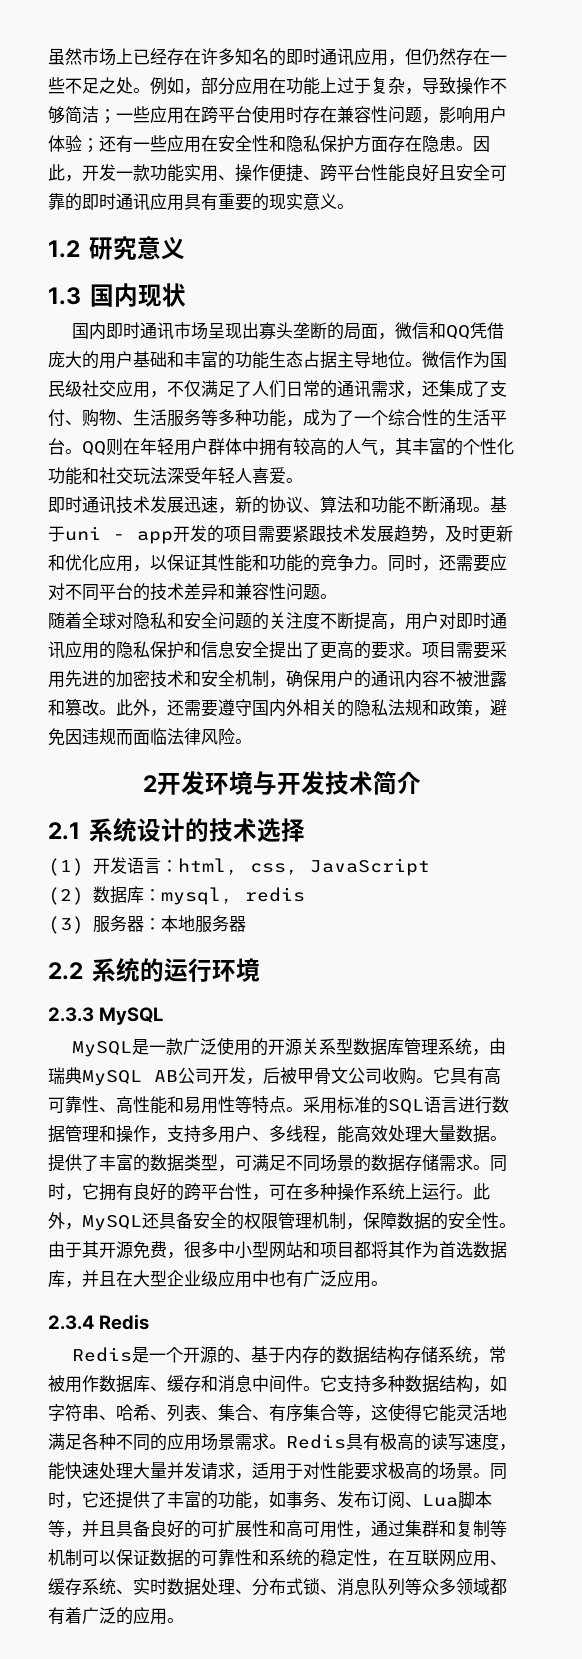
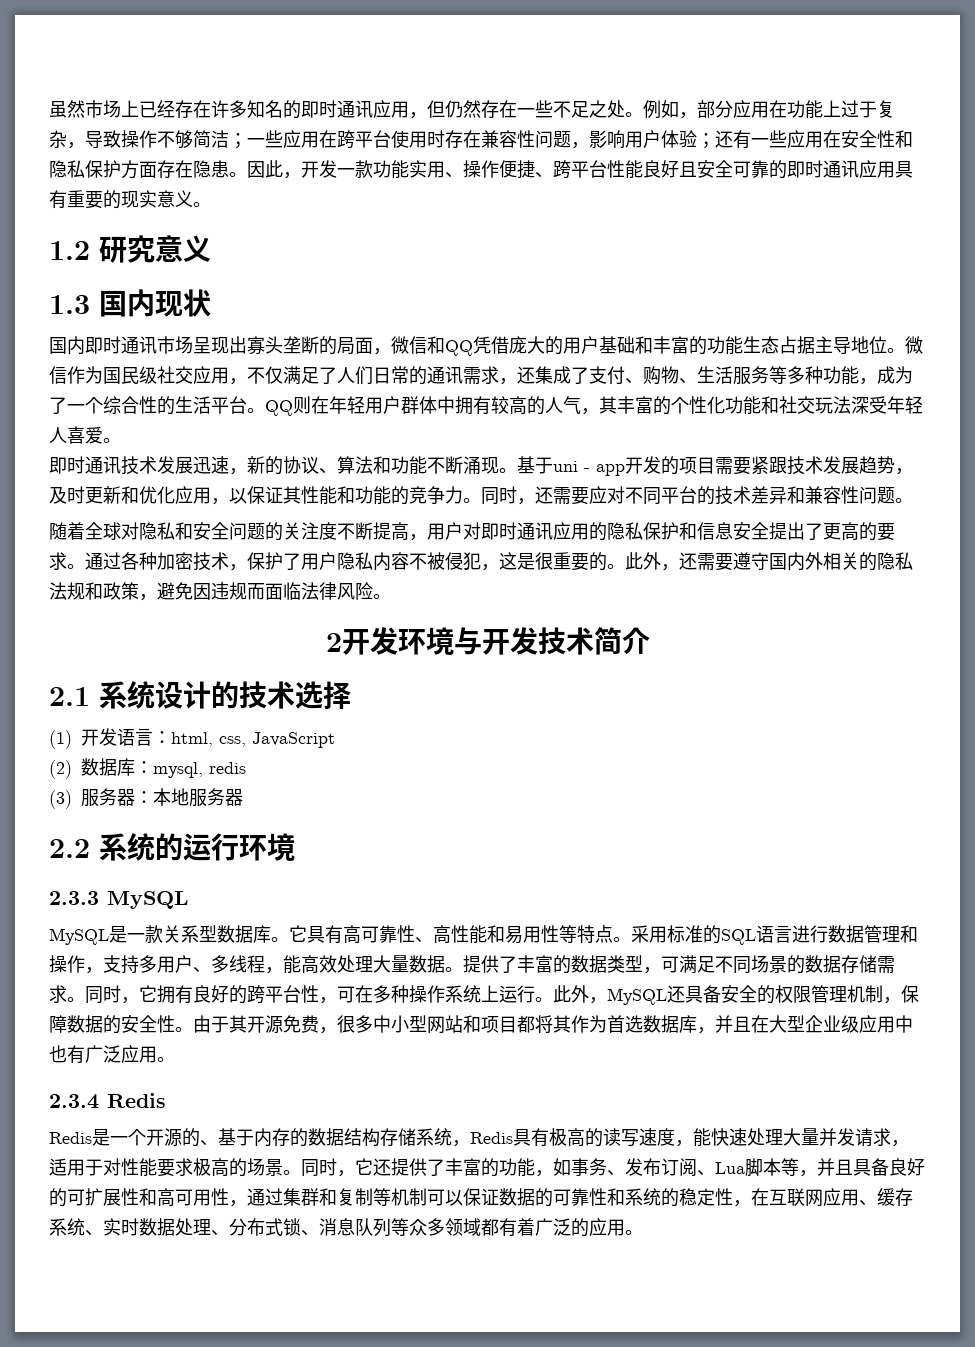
- 项目需要采用先进的加密技术和安全机制，确保用户的通讯内容不被泄露和篡改。
+ 通过各种加密技术，保护了用户隐私内容不被侵犯，这是很重要的。
- MySQL是一款广泛使用的开源关系型数据库管理系统，由瑞典MySQL AB公司开发，后被甲骨文公司收购。
+ MySQL是一款关系型数据库。
- Redis是一个开源的、基于内存的数据结构存储系统，常被用作数据库、缓存和消息中间件。它支持多种数据结构，如字符串、哈希、列表、集合、有序集合等，这使得它能灵活地满足各种不同的应用场景需求。Redis具有极高的读写速度，能快速处理大量并发请求，适用于对性能要求极高的场景。
+ Redis是一个开源的、基于内存的数据结构存储系统，Redis具有极高的读写速度，能快速处理大量并发请求，适用于对性能要求极高的场景。

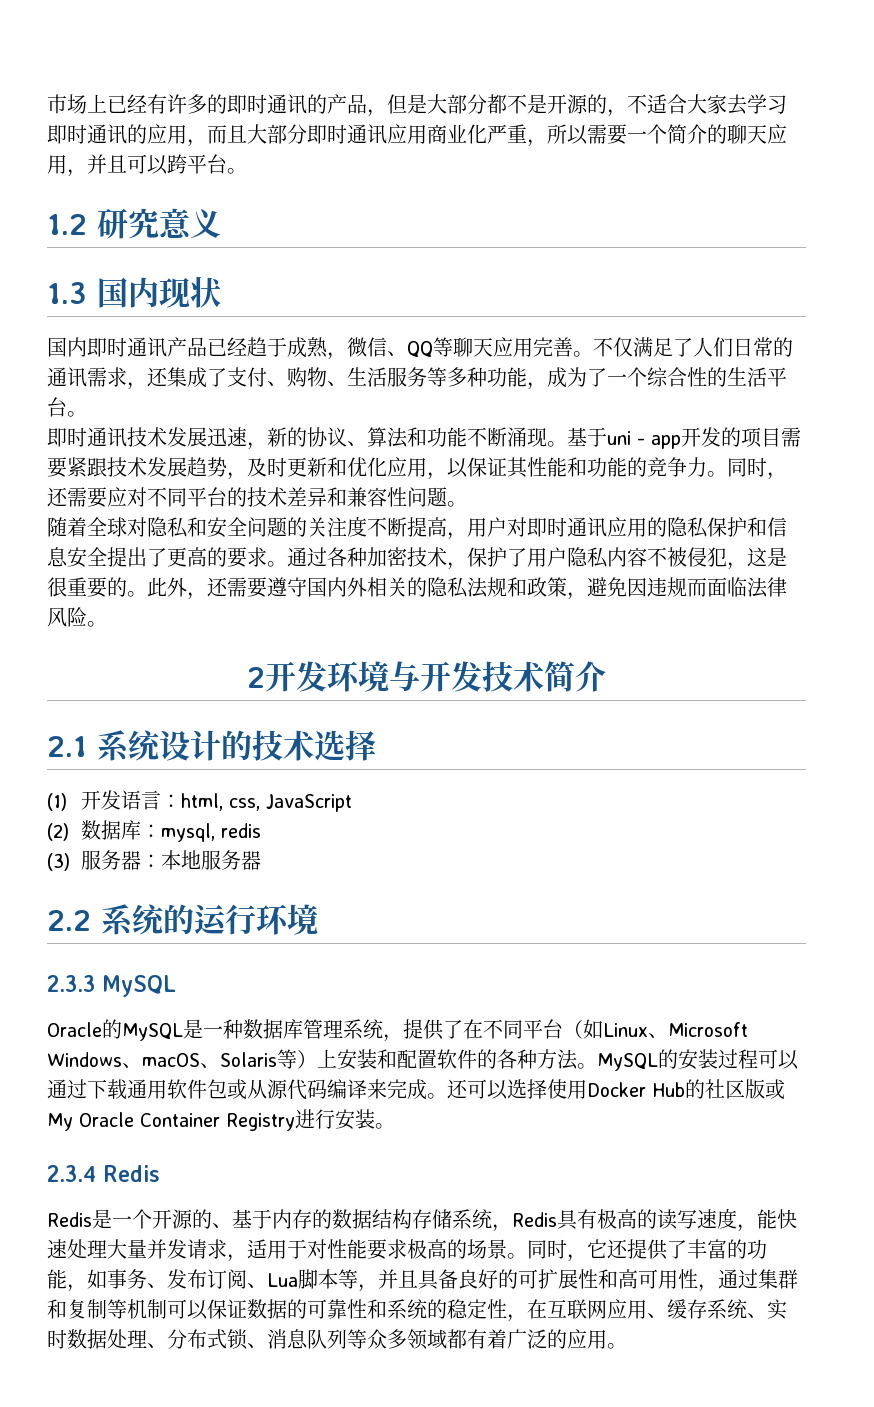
- 虽然市场上已经存在许多知名的即时通讯应用，但仍然存在一些不足之处。例如，部分应用在功能上过于复杂，导致操作不够简洁；一些应用在跨平台使用时存在兼容性问题，影响用户体验；还有一些应用在安全性和隐私保护方面存在隐患。因此，开发一款功能实用、操作便捷、跨平台性能良好且安全可靠的即时通讯应用具有重要的现实意义。
+ 市场上已经有许多的即时通讯的产品，但是大部分都不是开源的，不适合大家去学习即时通讯的应用，而且大部分即时通讯应用商业化严重，所以需要一个简介的聊天应用，并且可以跨平台。
- 国内即时通讯市场呈现出寡头垄断的局面，微信和QQ凭借庞大的用户基础和丰富的功能生态占据主导地位。微信作为国民级社交应用，不仅满足了人们日常的通讯需求，还集成了支付、购物、生活服务等多种功能，成为了一个综合性的生活平台。QQ则在年轻用户群体中拥有较高的人气，其丰富的个性化功能和社交玩法深受年轻人喜爱。
+ 国内即时通讯产品已经趋于成熟，微信、QQ等聊天应用完善。不仅满足了人们日常的通讯需求，还集成了支付、购物、生活服务等多种功能，成为了一个综合性的生活平台。
- MySQL是一款关系型数据库。它具有高可靠性、高性能和易用性等特点。采用标准的SQL语言进行数据管理和操作，支持多用户、多线程，能高效处理大量数据。提供了丰富的数据类型，可满足不同场景的数据存储需求。同时，它拥有良好的跨平台性，可在多种操作系统上运行。此外，MySQL还具备安全的权限管理机制，保障数据的安全性。由于其开源免费，很多中小型网站和项目都将其作为首选数据库，并且在大型企业级应用中也有广泛应用。
+ Oracle的MySQL是一种数据库管理系统，提供了在不同平台（如Linux、Microsoft Windows、macOS、Solaris等）上安装和配置软件的各种方法。MySQL的安装过程可以通过下载通用软件包或从源代码编译来完成。还可以选择使用Docker Hub的社区版或My Oracle Container Registry进行安装。

